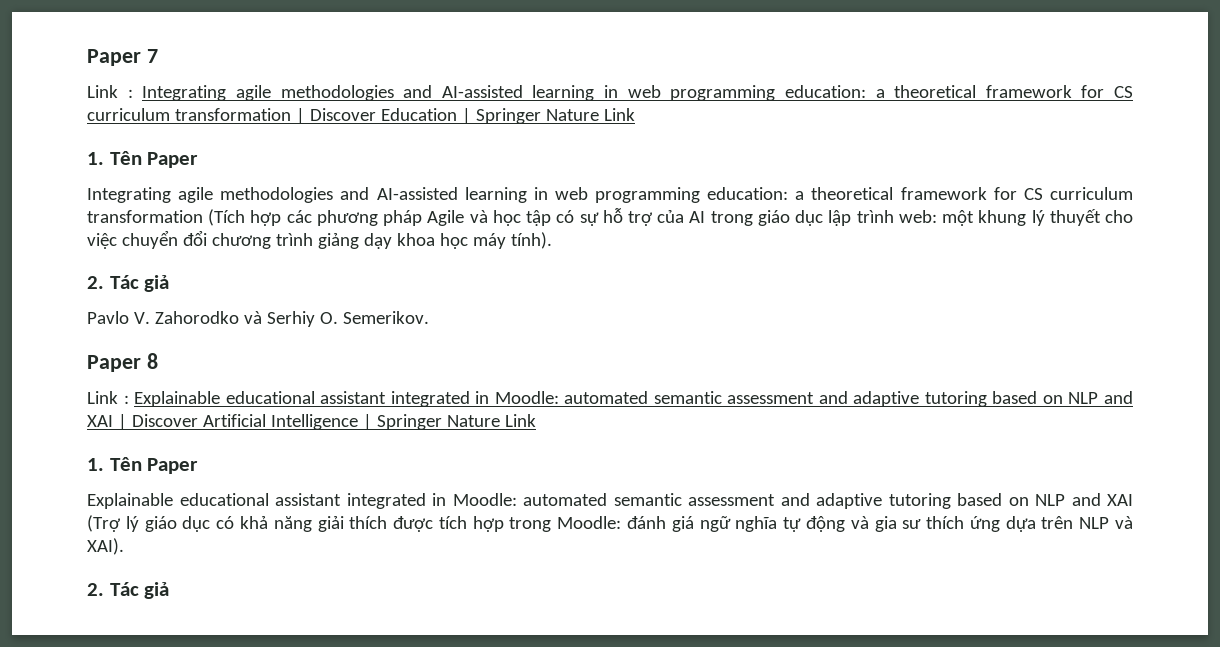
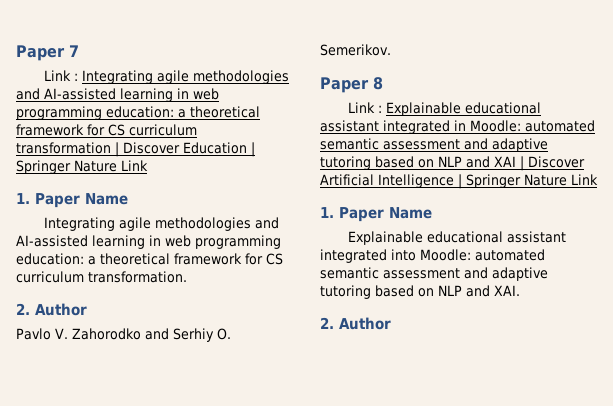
  Link : Integrating agile methodologies and AI-assisted learning in web programming education: a theoretical framework for CS curriculum transformation | Discover Education | Springer Nature Link
- 1. Tên Paper
+ 1. Paper Name
- Integrating agile methodologies and AI-assisted learning in web programming education: a theoretical framework for CS curriculum transformation (Tích hợp các phương pháp Agile và học tập có sự hỗ trợ của AI trong giáo dục lập trình web: một khung lý thuyết cho việc chuyển đổi chương trình giảng dạy khoa học máy tính).
- 2. Tác giả
+ Integrating agile methodologies and AI-assisted learning in web programming education: a theoretical framework for CS curriculum transformation.
+ 2. Author
- Pavlo V. Zahorodko và Serhiy O. Semerikov.
+ Pavlo V. Zahorodko and Serhiy O. Semerikov.
  Link : Explainable educational assistant integrated in Moodle: automated semantic assessment and adaptive tutoring based on NLP and XAI | Discover Artificial Intelligence | Springer Nature Link
- 1. Tên Paper
- Explainable educational assistant integrated in Moodle: automated semantic assessment and adaptive tutoring based on NLP and XAI (Trợ lý giáo dục có khả năng giải thích được tích hợp trong Moodle: đánh giá ngữ nghĩa tự động và gia sư thích ứng dựa trên NLP và XAI).
- 2. Tác giả
+ 1. Paper Name
+ Explainable educational assistant integrated into Moodle: automated semantic assessment and adaptive tutoring based on NLP and XAI.
+ 2. Author

